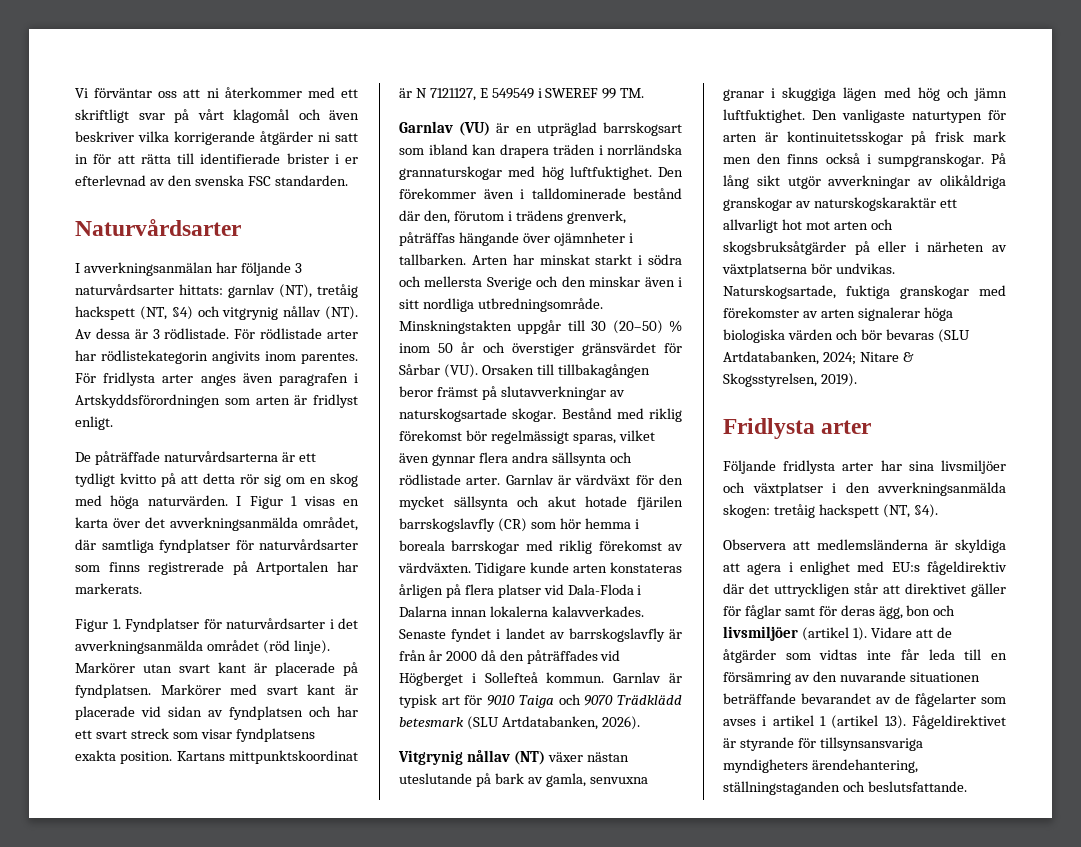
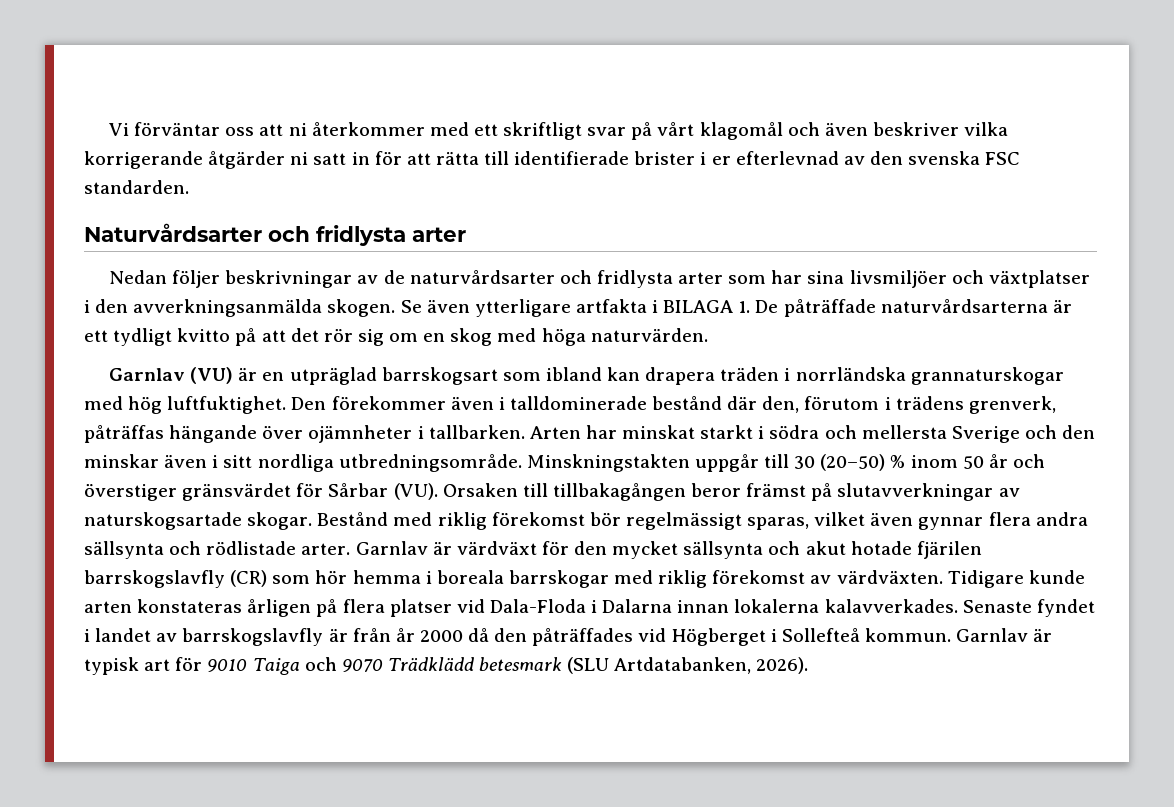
- Naturvårdsarter
- I avverkningsanmälan har följande 3 naturvårdsarter hittats: garnlav (NT), tretåig hackspett (NT, §4) och vitgrynig nållav (NT). Av dessa är 3 rödlistade. För rödlistade arter har rödlistekategorin angivits inom parentes. För fridlysta arter anges även paragrafen i Artskyddsförordningen som arten är fridlyst enligt.
- De påträffade naturvårdsarterna är ett tydligt kvitto på att detta rör sig om en skog med höga naturvärden. I Figur 1 visas en karta över det avverkningsanmälda området, där samtliga fyndplatser för naturvårdsarter som finns registrerade på Artportalen har markerats.
- Figur 1. Fyndplatser för naturvårdsarter i det avverkningsanmälda området (röd linje). Markörer utan svart kant är placerade på fyndplatsen. Markörer med svart kant är placerade vid sidan av fyndplatsen och har ett svart streck som visar fyndplatsens exakta position. Kartans mittpunktskoordinat är N 7121127, E 549549 i SWEREF 99 TM.
+ Naturvårdsarter och fridlysta arter
+ Nedan följer beskrivningar av de naturvårdsarter och fridlysta arter som har sina livsmiljöer och växtplatser i den avverkningsanmälda skogen. Se även ytterligare artfakta i BILAGA 1. De påträffade naturvårdsarterna är ett tydligt kvitto på att det rör sig om en skog med höga naturvärden.
- Vitgrynig nållav (NT) växer nästan uteslutande på bark av gamla, senvuxna granar i skuggiga lägen med hög och jämn luftfuktighet. Den vanligaste naturtypen för arten är kontinuitetsskogar på frisk mark men den finns också i sumpgranskogar. På lång sikt utgör avverkningar av olikåldriga granskogar av naturskogskaraktär ett allvarligt hot mot arten och skogsbruksåtgärder på eller i närheten av växtplatserna bör undvikas. Naturskogsartade, fuktiga granskogar med förekomster av arten signalerar höga biologiska värden och bör bevaras (SLU Artdatabanken, 2024; Nitare & Skogsstyrelsen, 2019).
- Fridlysta arter
- Följande fridlysta arter har sina livsmiljöer och växtplatser i den avverkningsanmälda skogen: tretåig hackspett (NT, §4).
- Observera att medlemsländerna är skyldiga att agera i enlighet med EU:s fågeldirektiv där det uttryckligen står att direktivet gäller för fåglar samt för deras ägg, bon och livsmiljöer (artikel 1). Vidare att de åtgärder som vidtas inte får leda till en försämring av den nuvarande situationen beträffande bevarandet av de fågelarter som avses i artikel 1 (artikel 13). Fågeldirektivet är styrande för tillsynsansvariga myndigheters ärendehantering, ställningstaganden och beslutsfattande.

